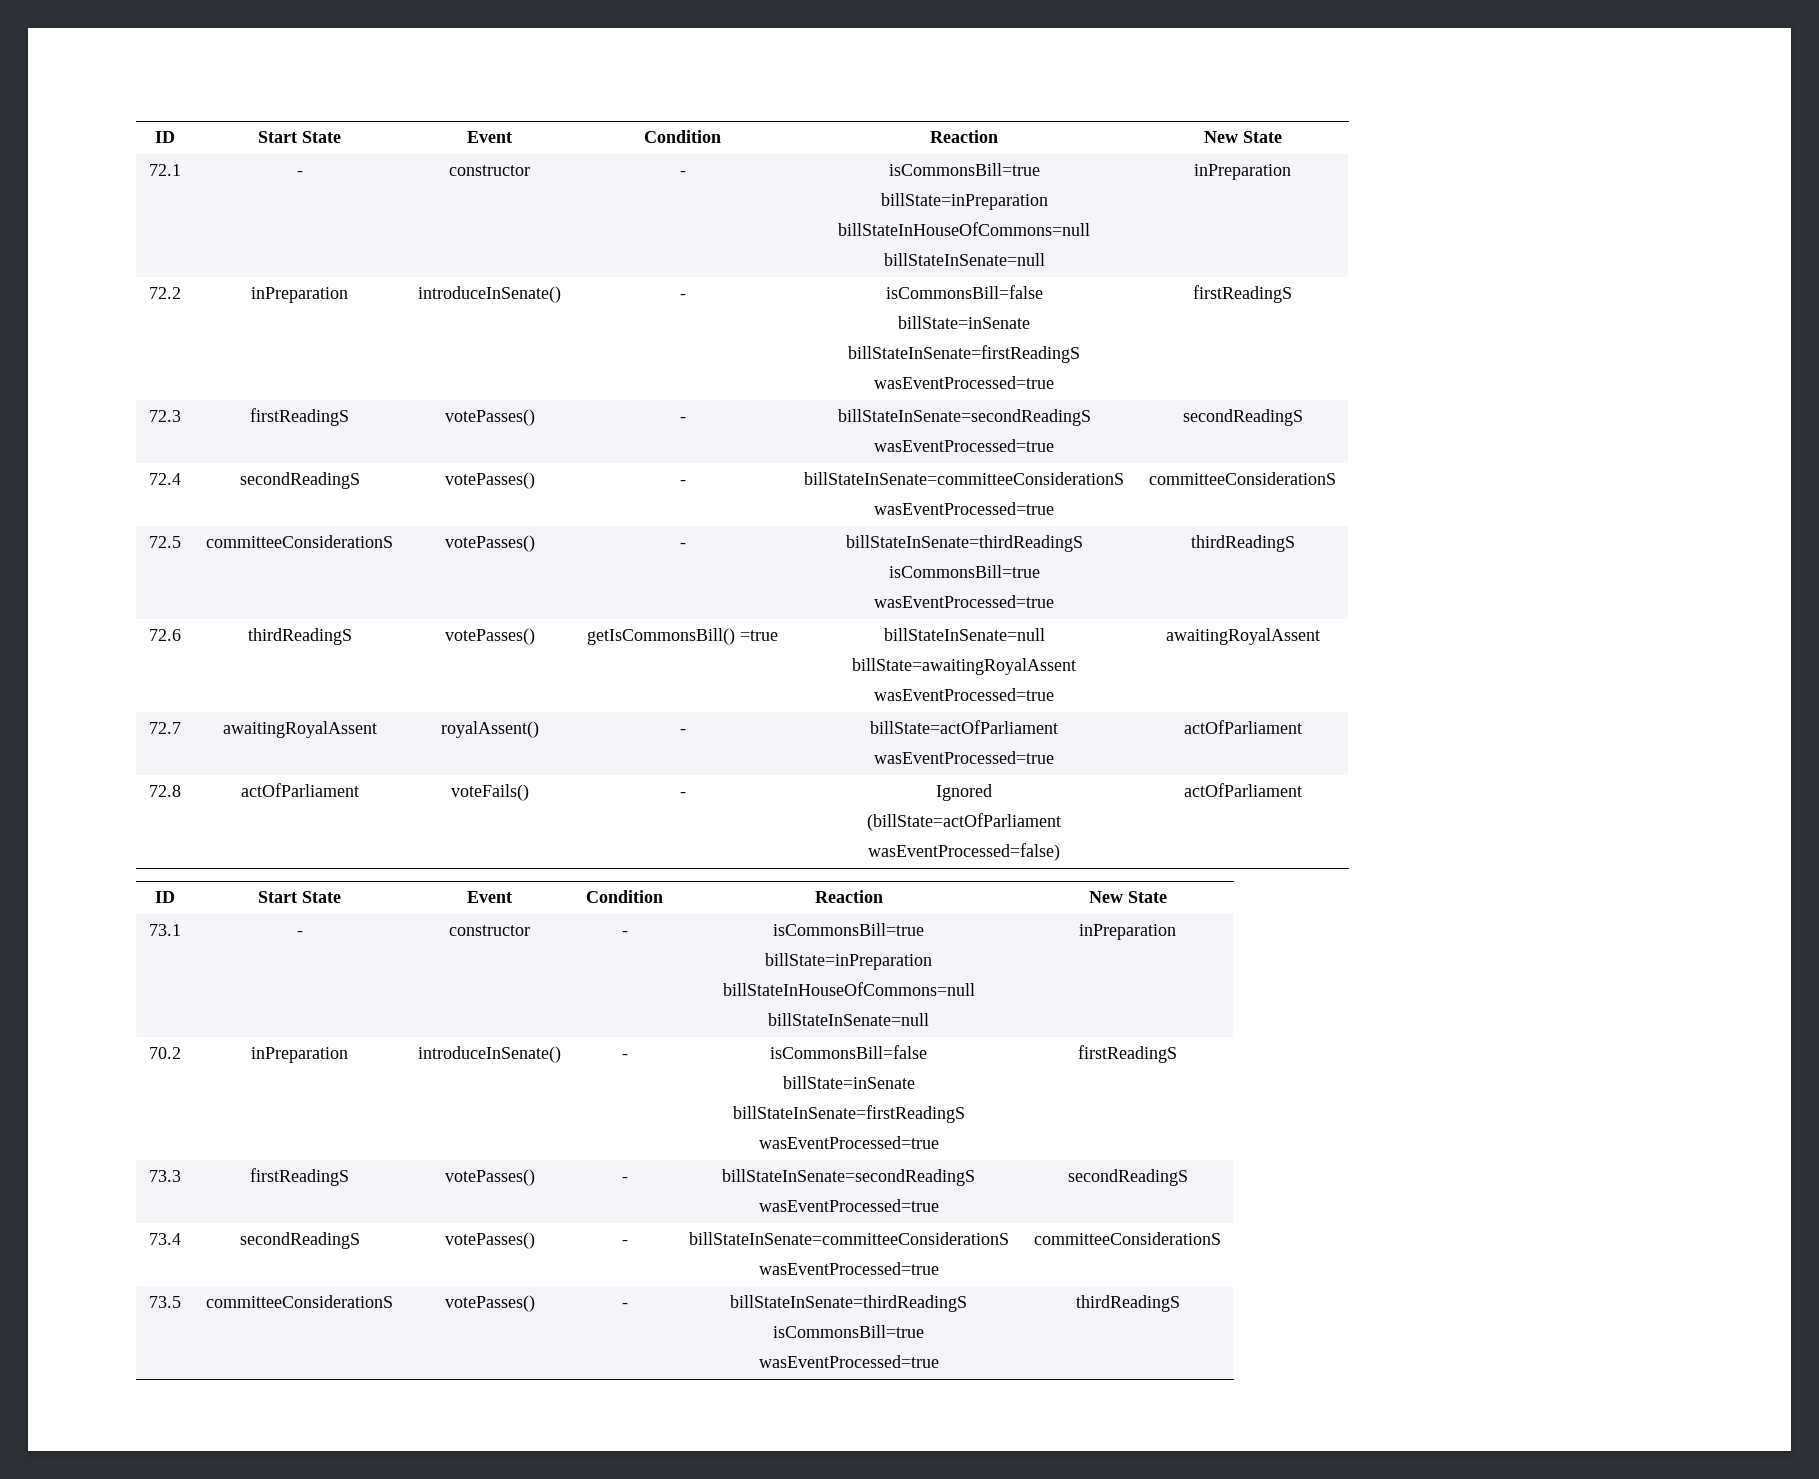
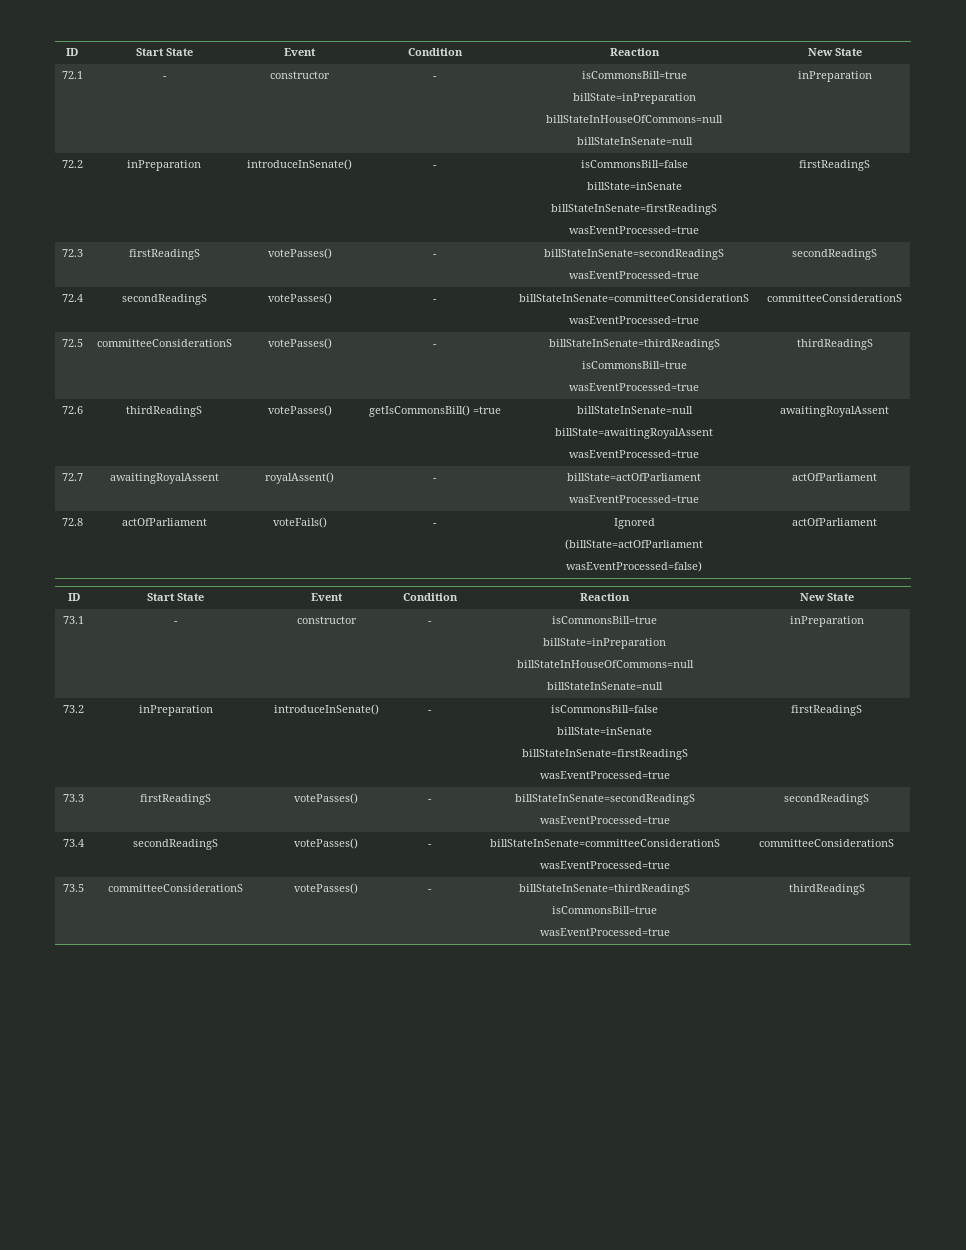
- 70.2 | inPreparation | introduceInSenate() | - | isCommonsBill=false
+ 73.2 | inPreparation | introduceInSenate() | - | isCommonsBill=false

